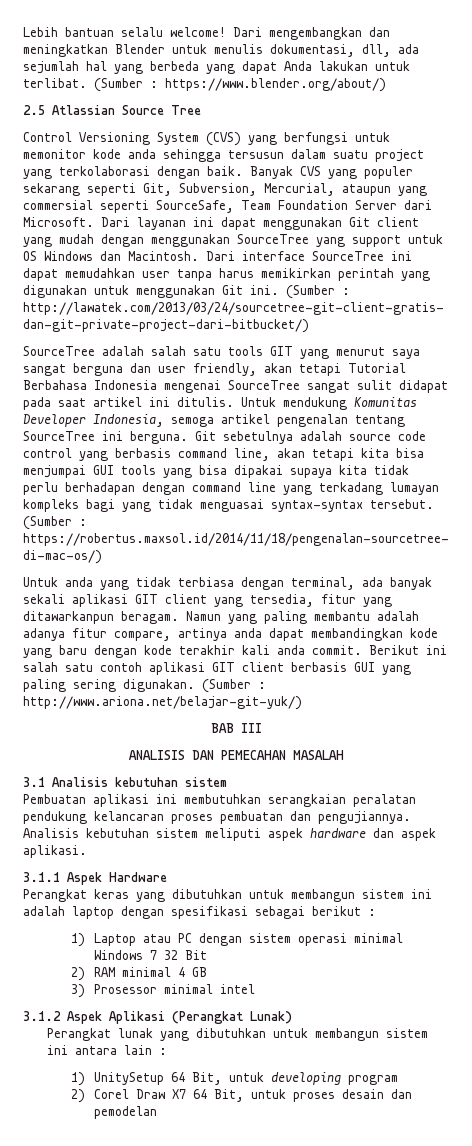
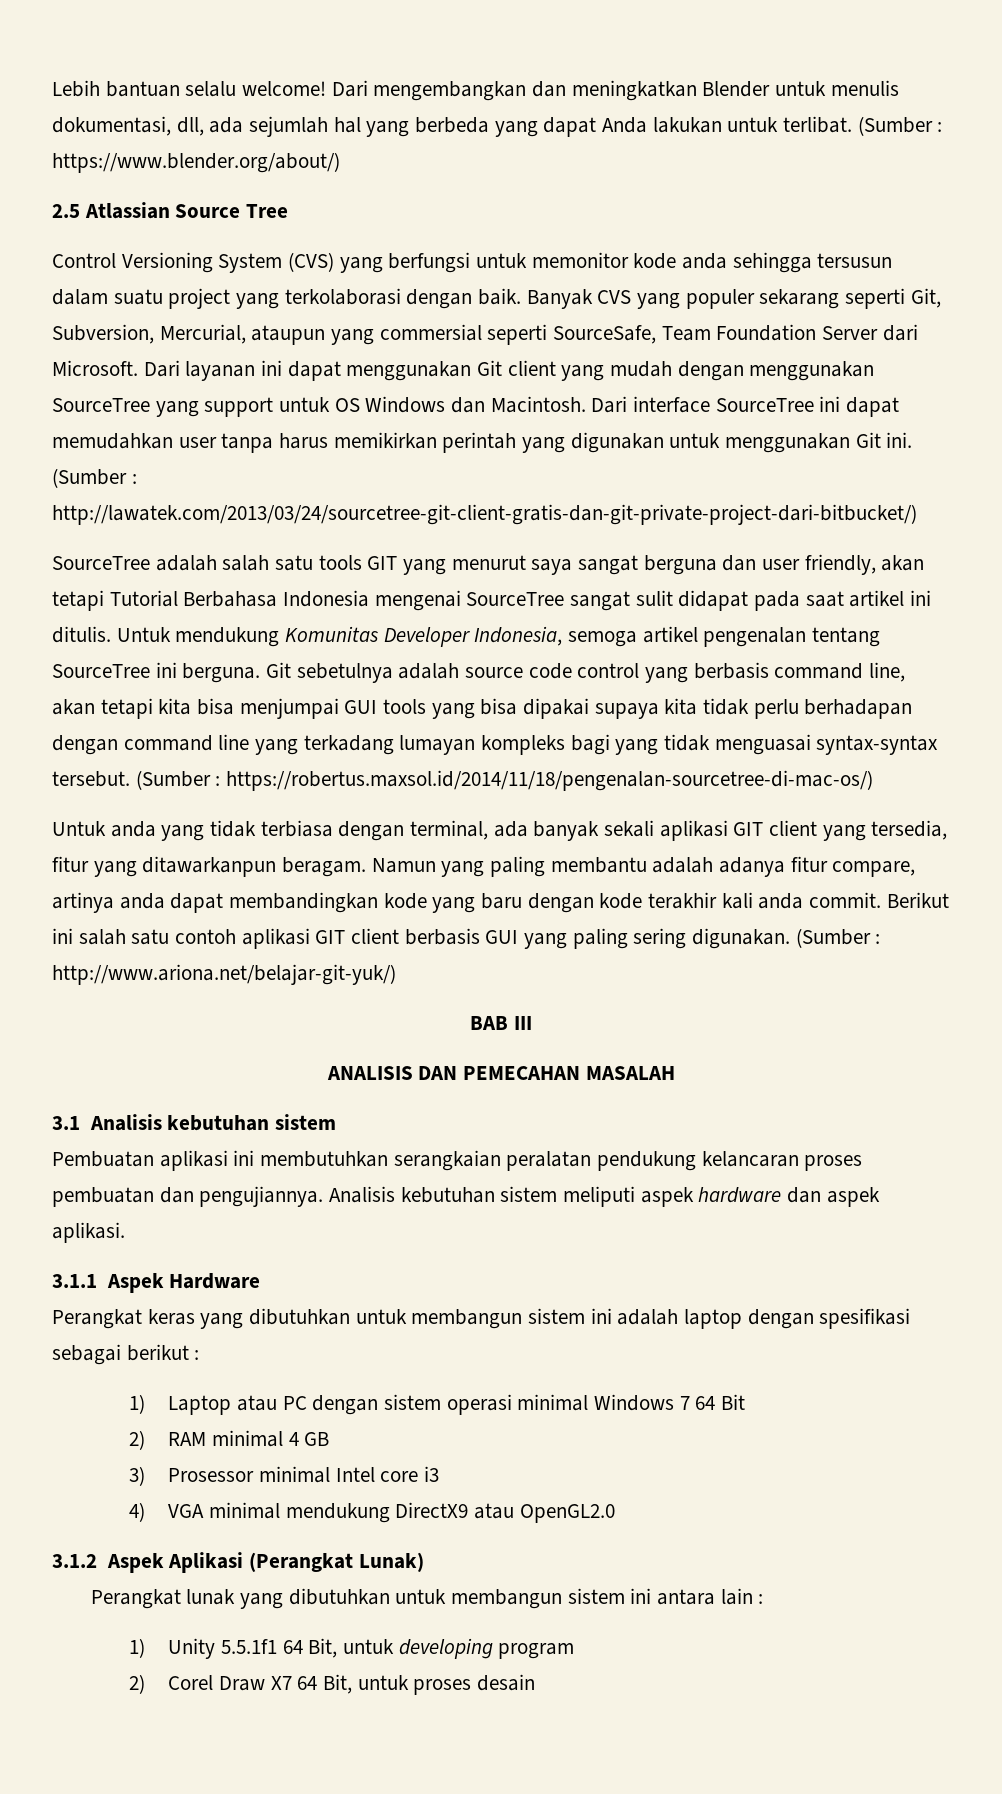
- 1) Laptop atau PC dengan sistem operasi minimal Windows 7 32 Bit
+ 1) Laptop atau PC dengan sistem operasi minimal Windows 7 64 Bit
- 3) Prosessor minimal intel
+ 3) Prosessor minimal Intel core i3
+ 4) VGA minimal mendukung DirectX9 atau OpenGL2.0
- 1) UnitySetup 64 Bit, untuk developing program
+ 1) Unity 5.5.1f1 64 Bit, untuk developing program
- 2) Corel Draw X7 64 Bit, untuk proses desain dan pemodelan
+ 2) Corel Draw X7 64 Bit, untuk proses desain

